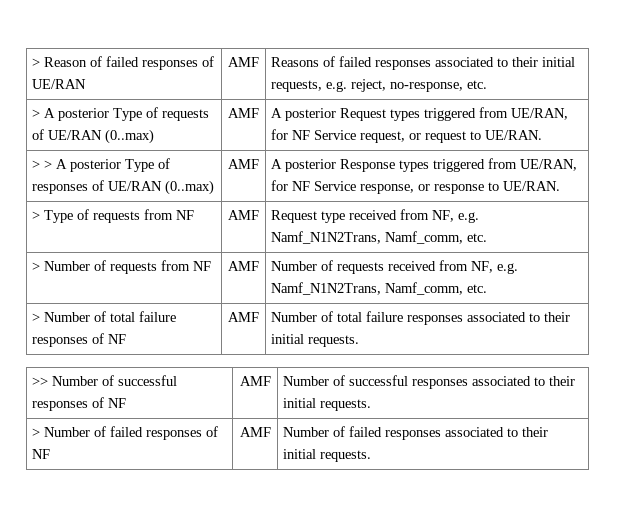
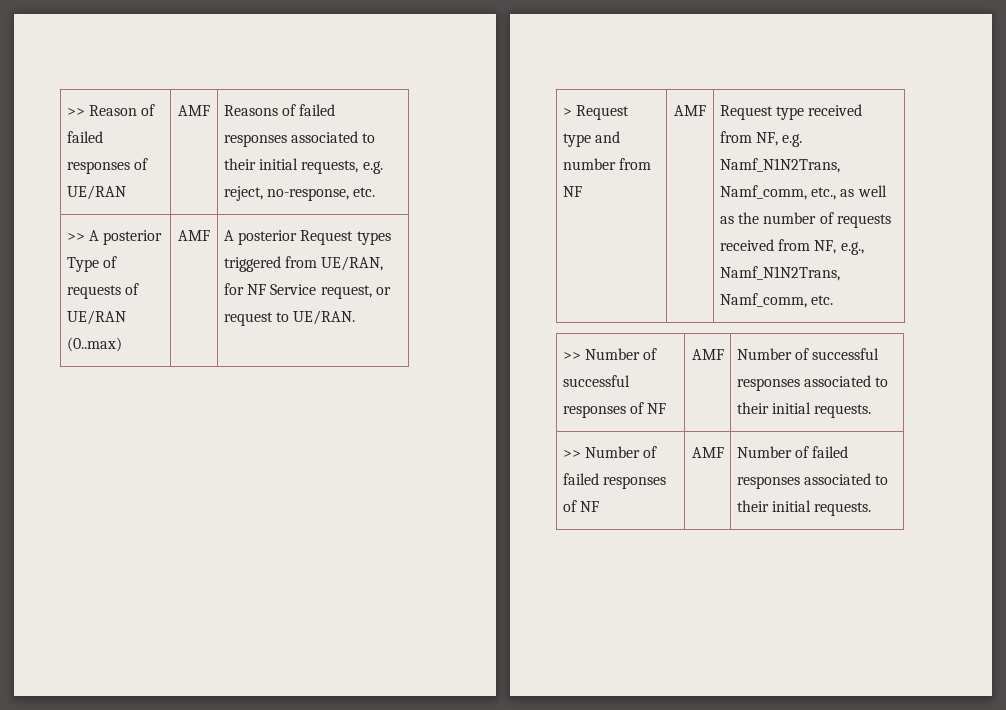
- > Reason of failed responses of UE/RAN | AMF | Reasons of failed responses associated to their initial requests, e.g. reject, no-response, etc.
+ >> Reason of failed responses of UE/RAN | AMF | Reasons of failed responses associated to their initial requests, e.g. reject, no-response, etc.
- > A posterior Type of requests of UE/RAN (0..max) | AMF | A posterior Request types triggered from UE/RAN, for NF Service request, or request to UE/RAN.
+ >> A posterior Type of requests of UE/RAN (0..max) | AMF | A posterior Request types triggered from UE/RAN, for NF Service request, or request to UE/RAN.
- > > A posterior Type of responses of UE/RAN (0..max) | AMF | A posterior Response types triggered from UE/RAN, for NF Service response, or response to UE/RAN.
- > Type of requests from NF | AMF | Request type received from NF, e.g. Namf_N1N2Trans, Namf_comm, etc.
- > Number of requests from NF | AMF | Number of requests received from NF, e.g. Namf_N1N2Trans, Namf_comm, etc.
- > Number of total failure responses of NF | AMF | Number of total failure responses associated to their initial requests.
+ > Request type and number from NF | AMF | Request type received from NF, e.g. Namf_N1N2Trans, Namf_comm, etc., as well as the number of requests received from NF, e.g., Namf_N1N2Trans, Namf_comm, etc.
- > Number of failed responses of NF | AMF | Number of failed responses associated to their initial requests.
+ >> Number of failed responses of NF | AMF | Number of failed responses associated to their initial requests.

